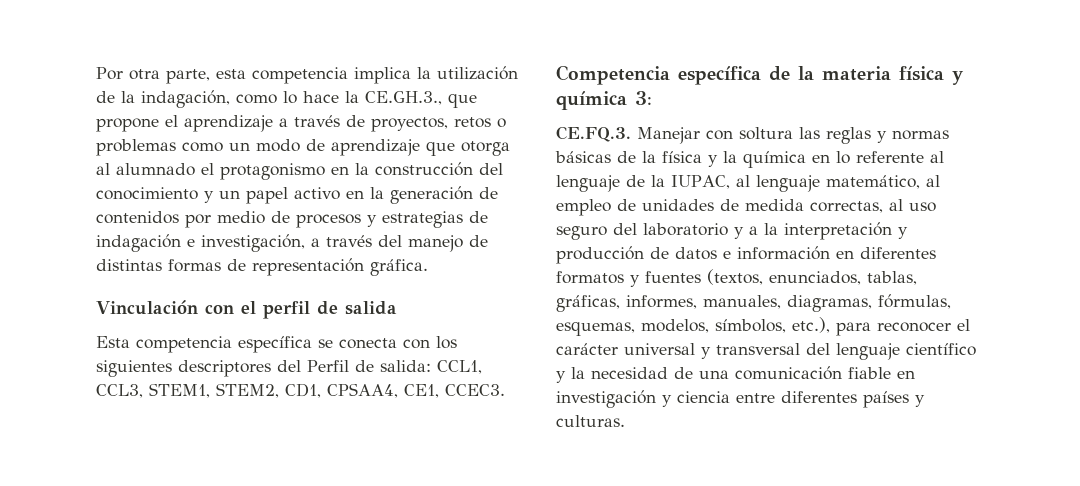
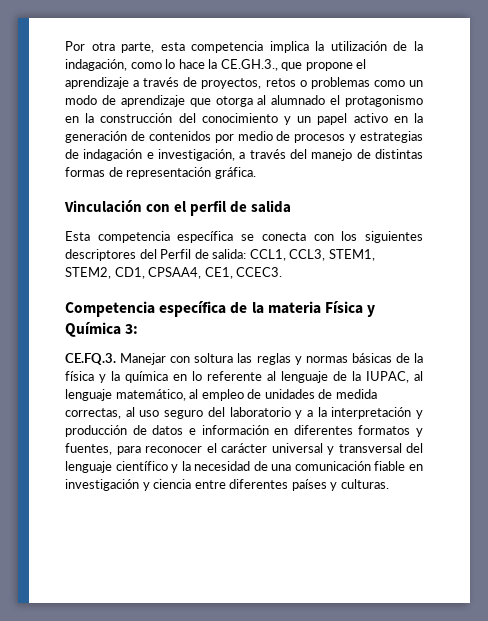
- Competencia específica de la materia física y química 3:
+ Competencia específica de la materia Física y Química 3:
- CE.FQ.3. Manejar con soltura las reglas y normas básicas de la física y la química en lo referente al lenguaje de la IUPAC, al lenguaje matemático, al empleo de unidades de medida correctas, al uso seguro del laboratorio y a la interpretación y producción de datos e información en diferentes formatos y fuentes (textos, enunciados, tablas, gráficas, informes, manuales, diagramas, fórmulas, esquemas, modelos, símbolos, etc.), para reconocer el carácter universal y transversal del lenguaje científico y la necesidad de una comunicación fiable en investigación y ciencia entre diferentes países y culturas.
+ CE.FQ.3. Manejar con soltura las reglas y normas básicas de la física y la química en lo referente al lenguaje de la IUPAC, al lenguaje matemático, al empleo de unidades de medida correctas, al uso seguro del laboratorio y a la interpretación y producción de datos e información en diferentes formatos y fuentes, para reconocer el carácter universal y transversal del lenguaje científico y la necesidad de una comunicación fiable en investigación y ciencia entre diferentes países y culturas.

